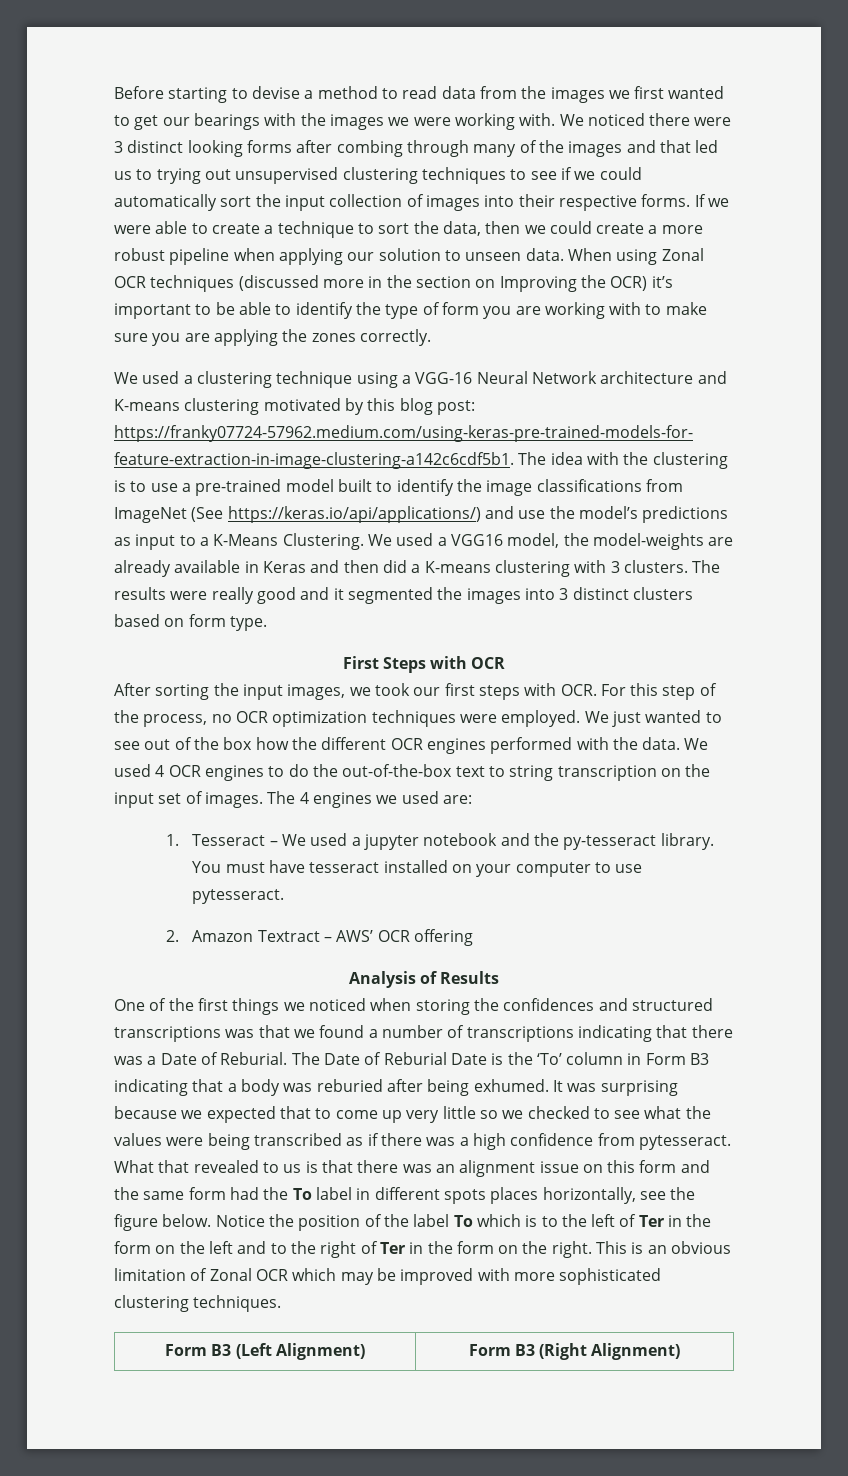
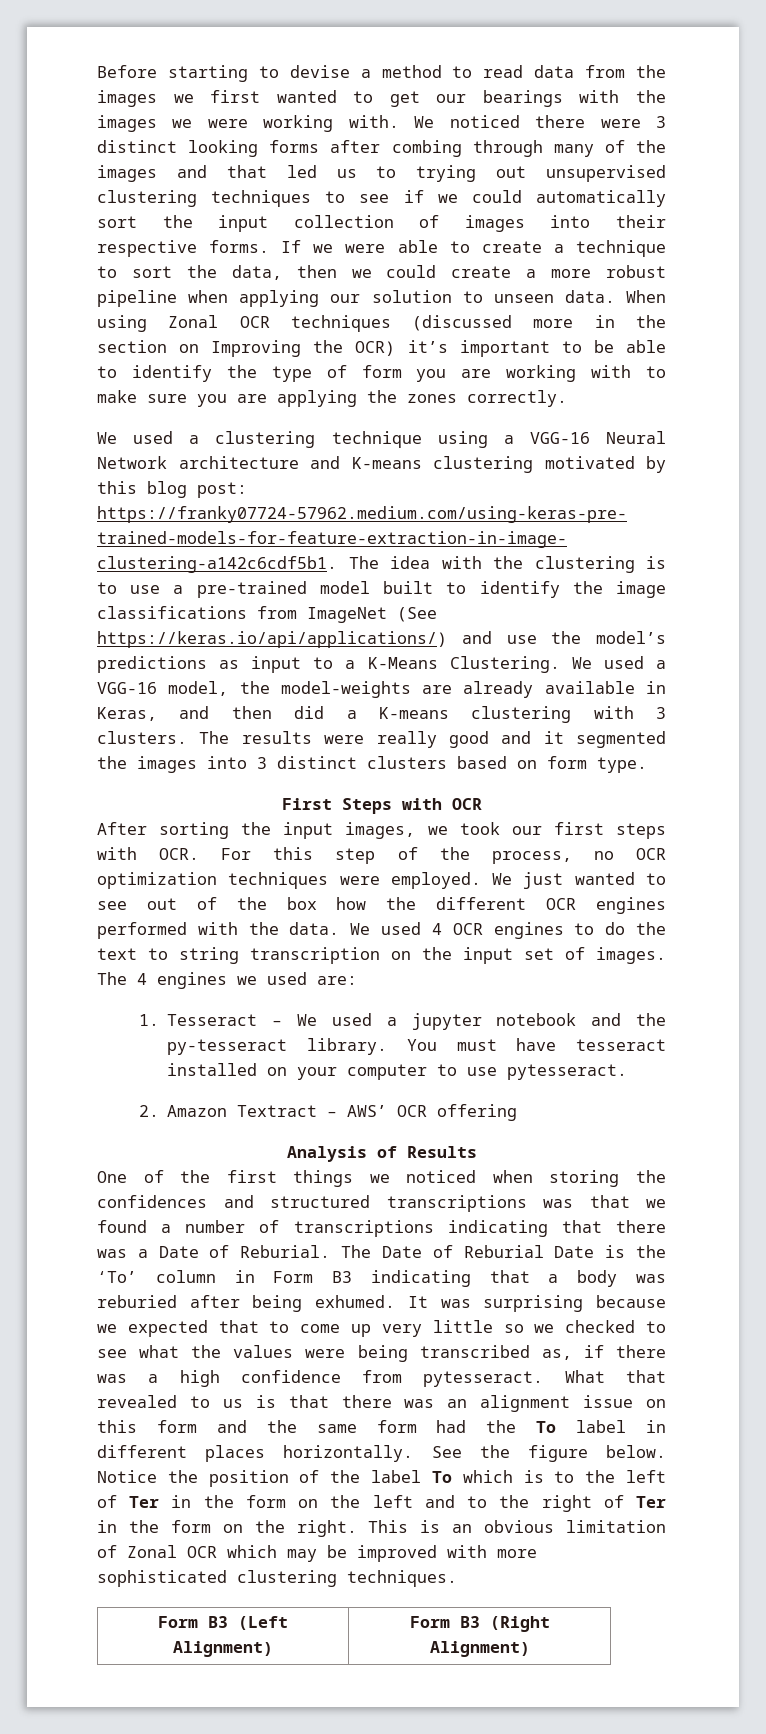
- We used a VGG16 model, the model-weights are already available in Keras and then did a K-means clustering with 3 clusters.
+ We used a VGG-16 model, the model-weights are already available in Keras, and then did a K-means clustering with 3 clusters.
- We used 4 OCR engines to do the out-of-the-box text to string transcription on the input set of images.
+ We used 4 OCR engines to do the text to string transcription on the input set of images.
- It was surprising because we expected that to come up very little so we checked to see what the values were being transcribed as if there was a high confidence from pytesseract.
+ It was surprising because we expected that to come up very little so we checked to see what the values were being transcribed as, if there was a high confidence from pytesseract.
- What that revealed to us is that there was an alignment issue on this form and the same form had the To label in different spots places horizontally, see the figure below.
+ What that revealed to us is that there was an alignment issue on this form and the same form had the To label in different places horizontally. See the figure below.

